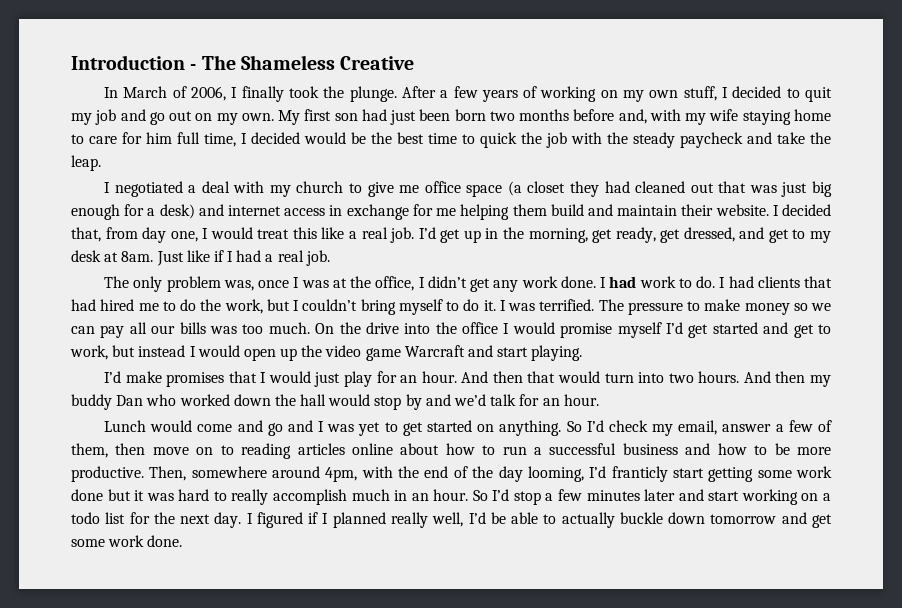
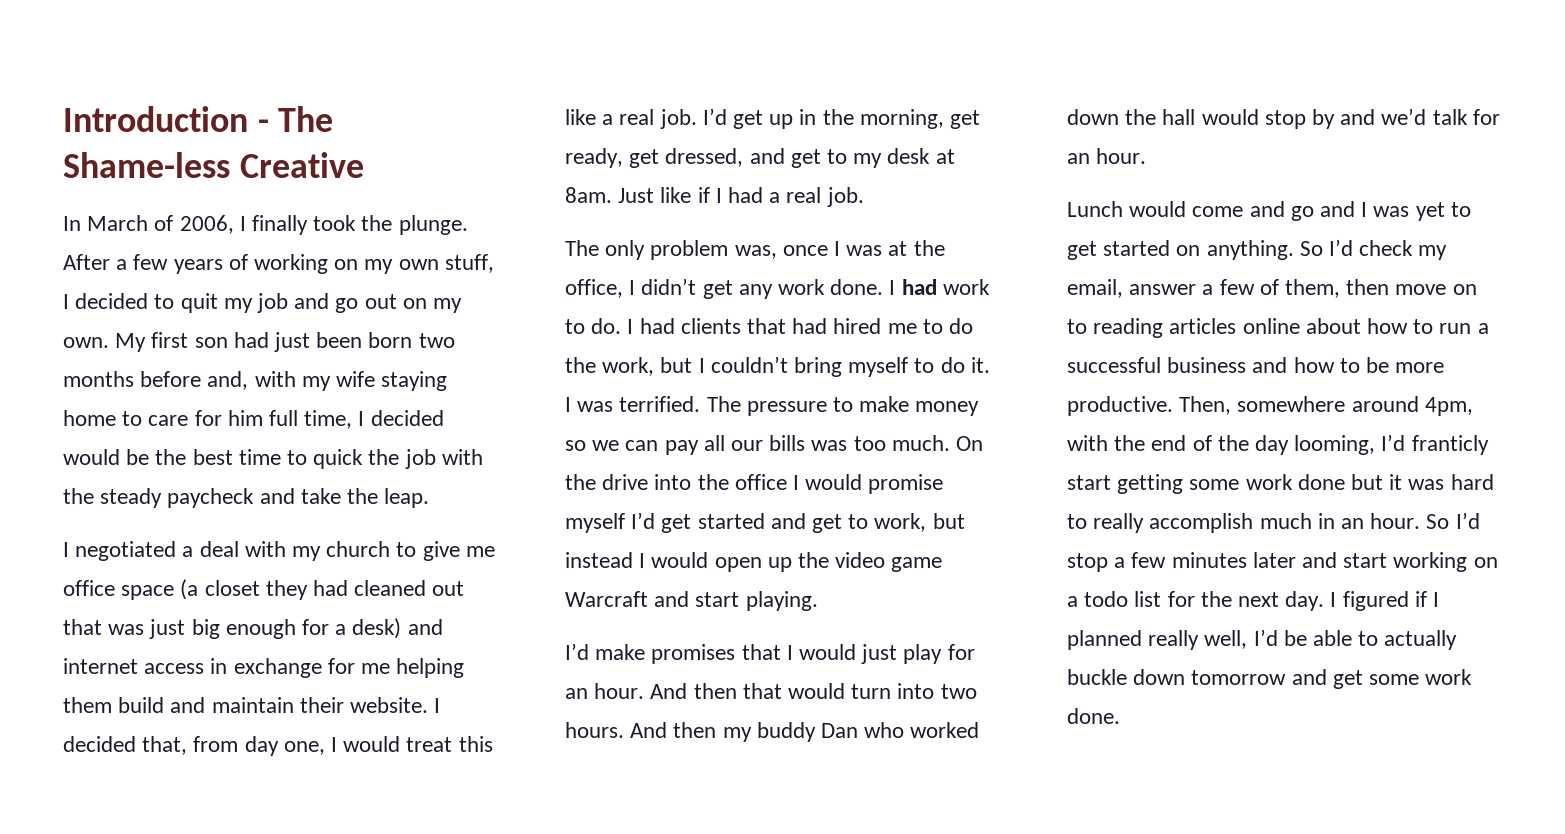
- Introduction - The Shameless Creative
+ Introduction - The Shame-less Creative

